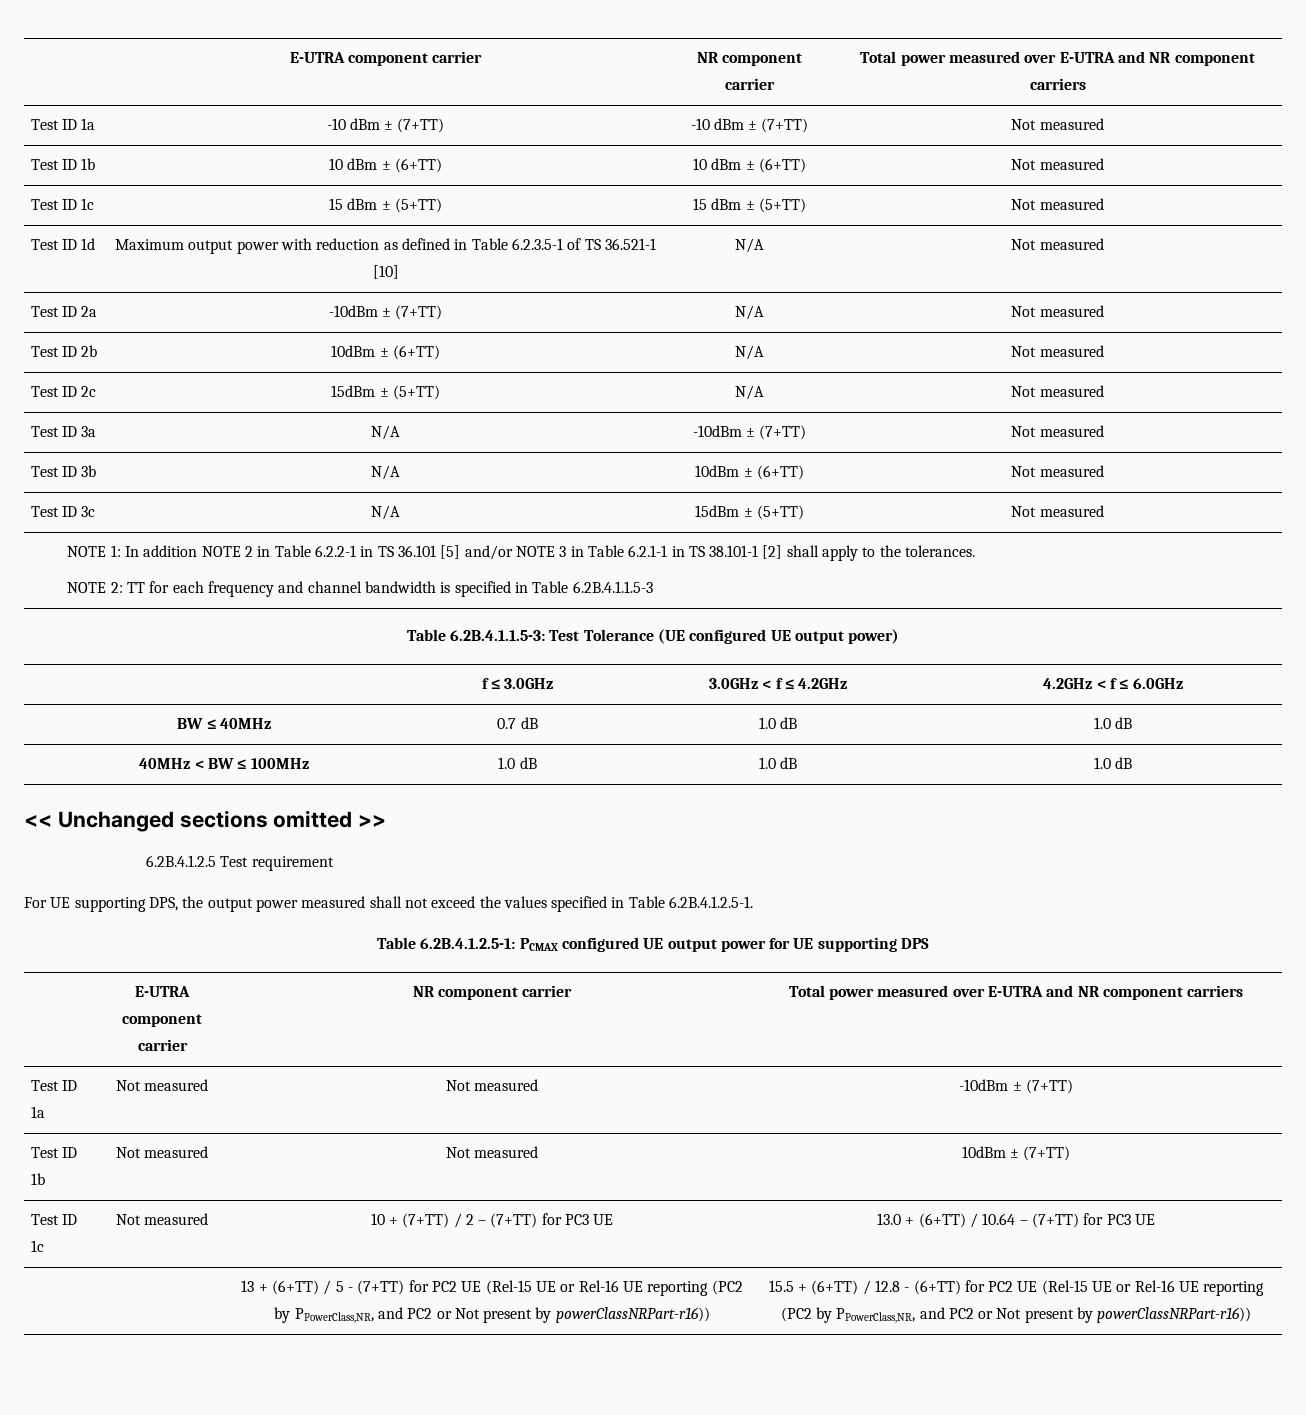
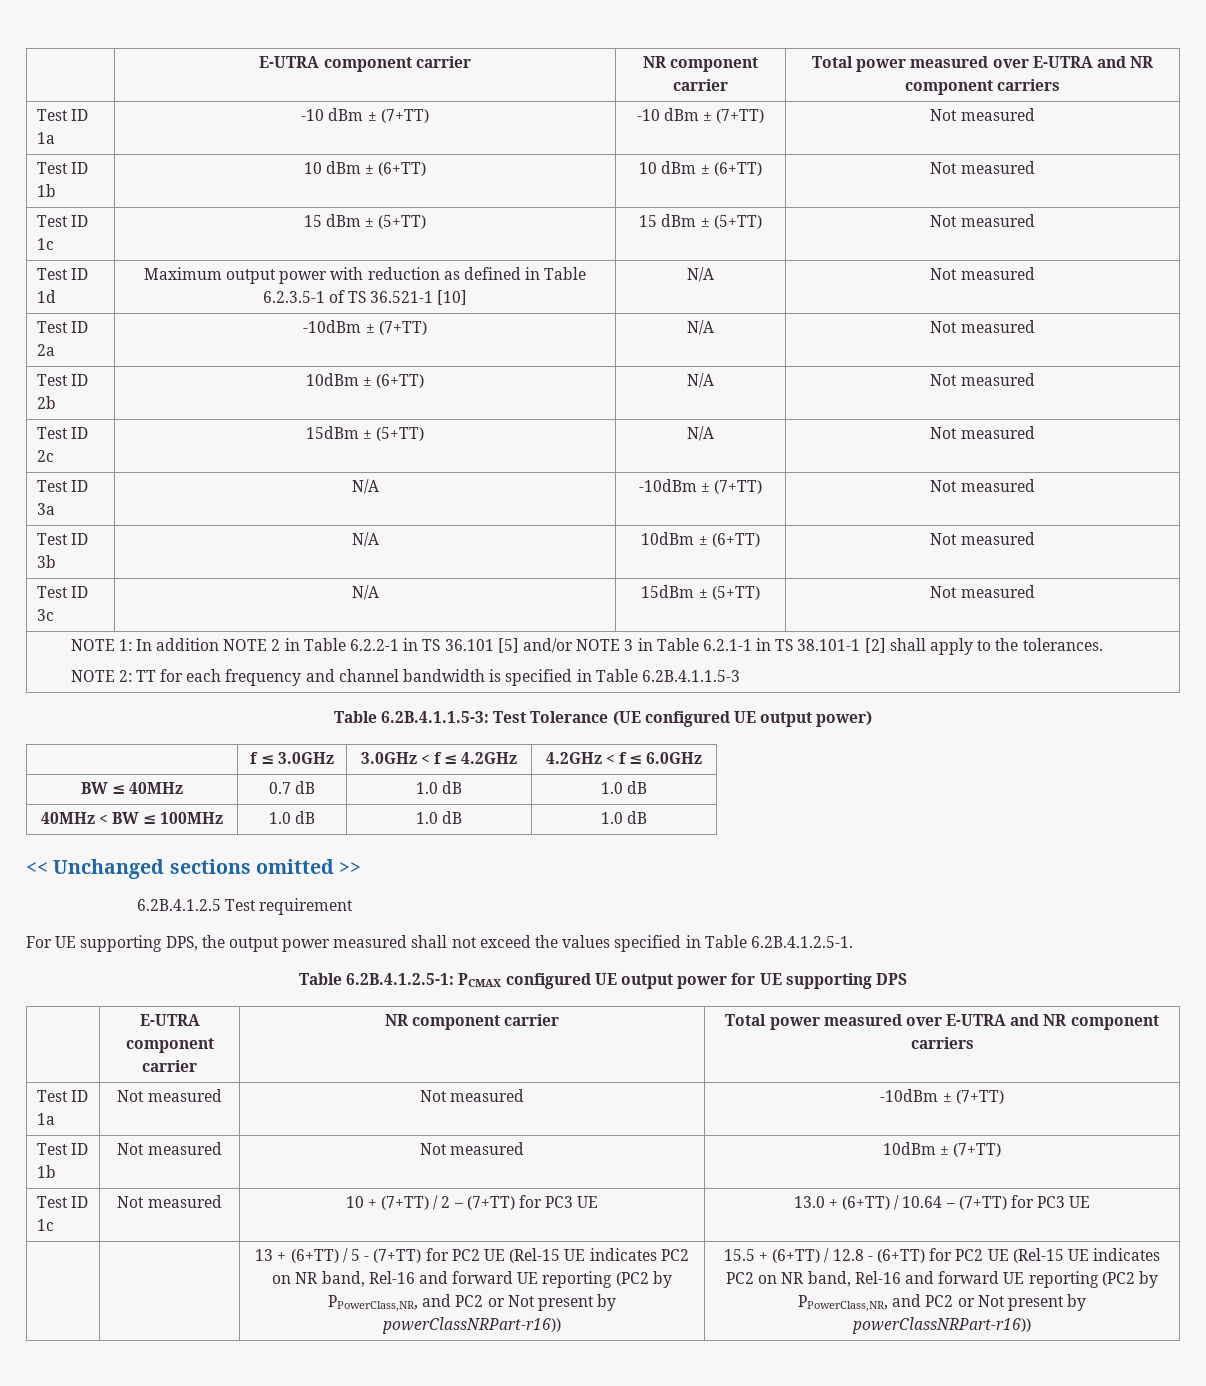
- 13 + (6+TT) / 5 - (7+TT) for PC2 UE (Rel-15 UE or Rel-16 UE reporting (PC2 by PPowerClass,NR, and PC2 or Not present by powerClassNRPart-r16))
+ 13 + (6+TT) / 5 - (7+TT) for PC2 UE (Rel-15 UE indicates PC2 on NR band, Rel-16 and forward UE reporting (PC2 by PPowerClass,NR, and PC2 or Not present by powerClassNRPart-r16))
- 15.5 + (6+TT) / 12.8 - (6+TT) for PC2 UE (Rel-15 UE or Rel-16 UE reporting (PC2 by PPowerClass,NR, and PC2 or Not present by powerClassNRPart-r16))
+ 15.5 + (6+TT) / 12.8 - (6+TT) for PC2 UE (Rel-15 UE indicates PC2 on NR band, Rel-16 and forward UE reporting (PC2 by PPowerClass,NR, and PC2 or Not present by powerClassNRPart-r16))

